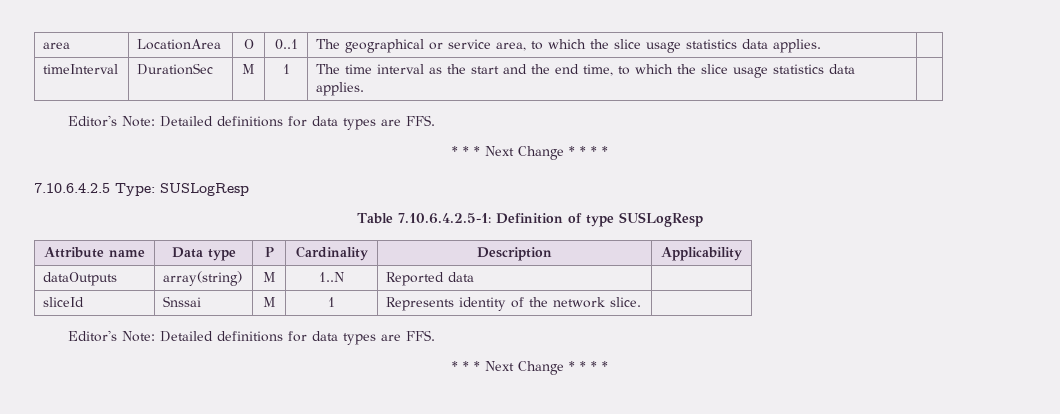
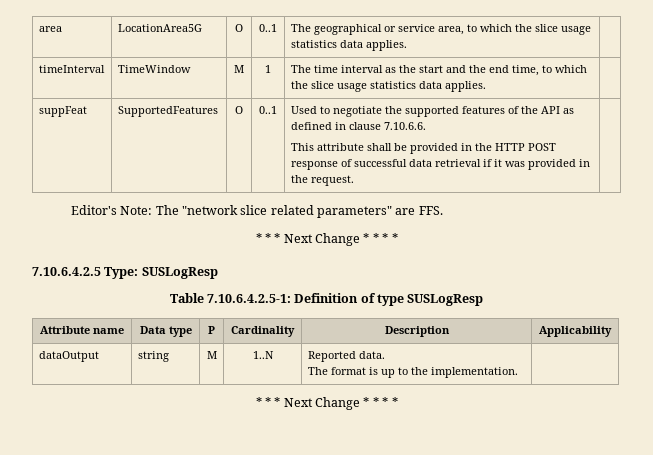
- area | LocationArea | O | 0..1 | The geographical or service area, to which the slice usage statistics data applies. |
+ area | LocationArea5G | O | 0..1 | The geographical or service area, to which the slice usage statistics data applies. |
- timeInterval | DurationSec | M | 1 | The time interval as the start and the end time, to which the slice usage statistics data applies. |
- Editor's Note: Detailed definitions for data types are FFS.
+ timeInterval | TimeWindow | M | 1 | The time interval as the start and the end time, to which the slice usage statistics data applies. |
+ suppFeat | SupportedFeatures | O | 0..1 | Used to negotiate the supported features of the API as defined in clause 7.10.6.6.
+ This attribute shall be provided in the HTTP POST response of successful data retrieval if it was provided in the request. |
+ Editor's Note: The "network slice related parameters" are FFS.
- dataOutputs | array(string) | M | 1..N | Reported data |
- sliceId | Snssai | M | 1 | Represents identity of the network slice. |
- Editor's Note: Detailed definitions for data types are FFS.
+ dataOutput | string | M | 1..N | Reported data.
+ The format is up to the implementation. |

